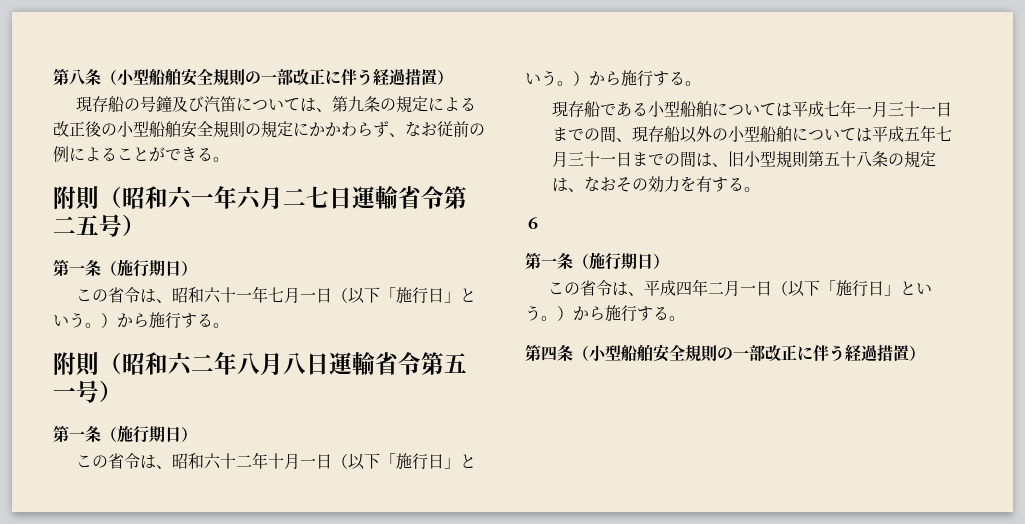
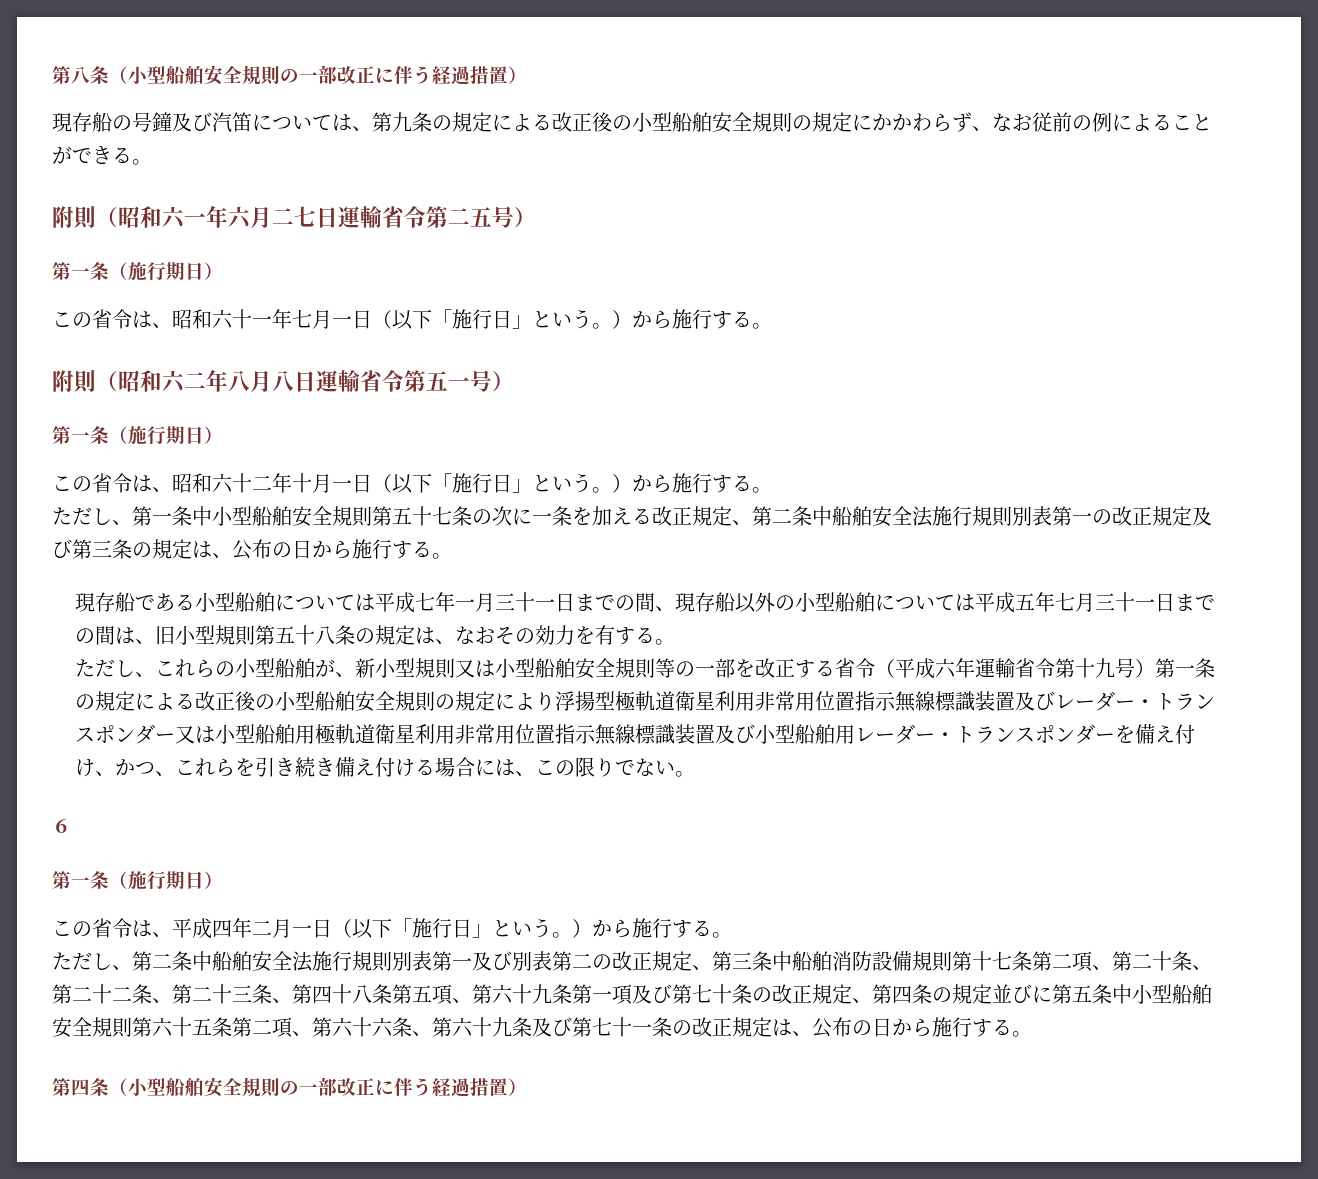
+ ただし、第一条中小型船舶安全規則第五十七条の次に一条を加える改正規定、第二条中船舶安全法施行規則別表第一の改正規定及び第三条の規定は、公布の日から施行する。
+ ただし、これらの小型船舶が、新小型規則又は小型船舶安全規則等の一部を改正する省令（平成六年運輸省令第十九号）第一条の規定による改正後の小型船舶安全規則の規定により浮揚型極軌道衛星利用非常用位置指示無線標識装置及びレーダー・トランスポンダー又は小型船舶用極軌道衛星利用非常用位置指示無線標識装置及び小型船舶用レーダー・トランスポンダーを備え付け、かつ、これらを引き続き備え付ける場合には、この限りでない。
+ ただし、第二条中船舶安全法施行規則別表第一及び別表第二の改正規定、第三条中船舶消防設備規則第十七条第二項、第二十条、第二十二条、第二十三条、第四十八条第五項、第六十九条第一項及び第七十条の改正規定、第四条の規定並びに第五条中小型船舶安全規則第六十五条第二項、第六十六条、第六十九条及び第七十一条の改正規定は、公布の日から施行する。

